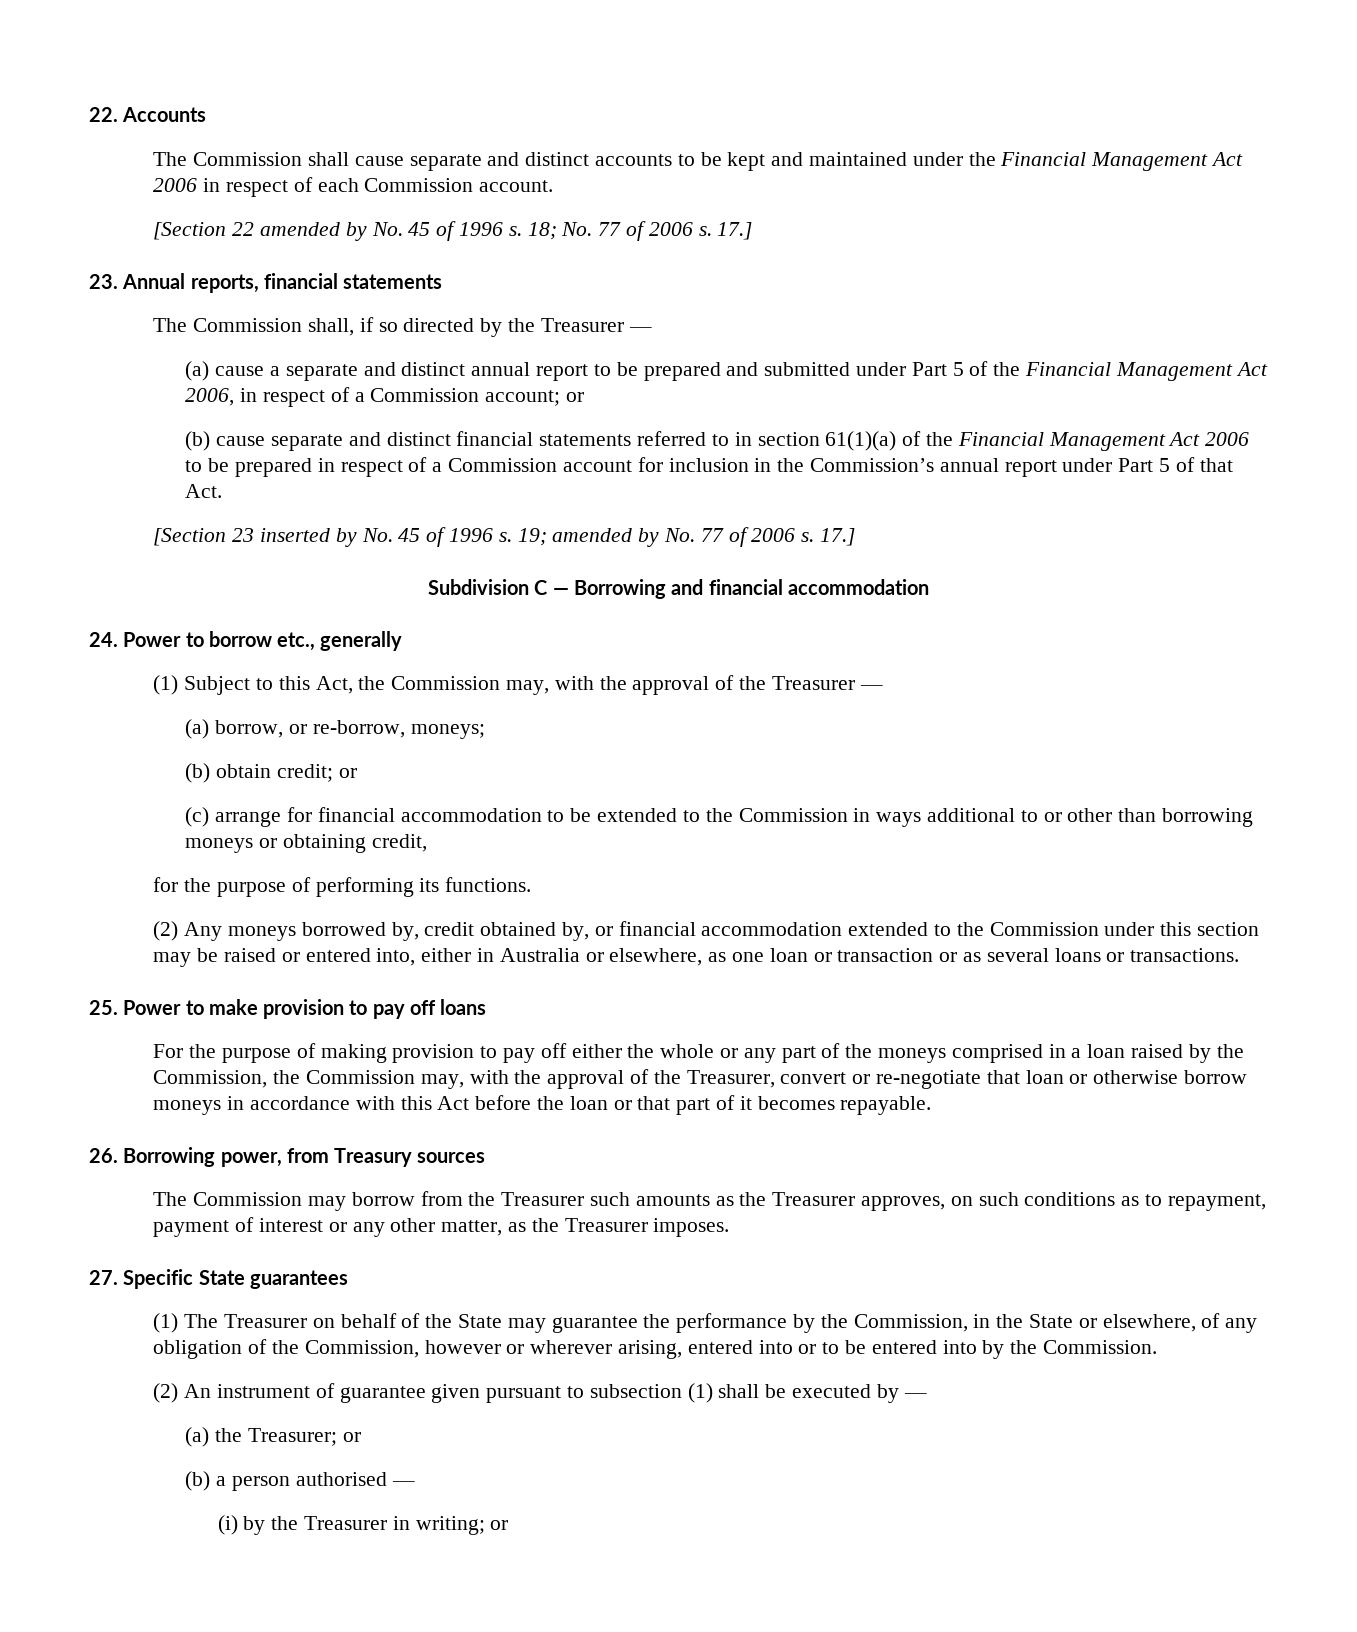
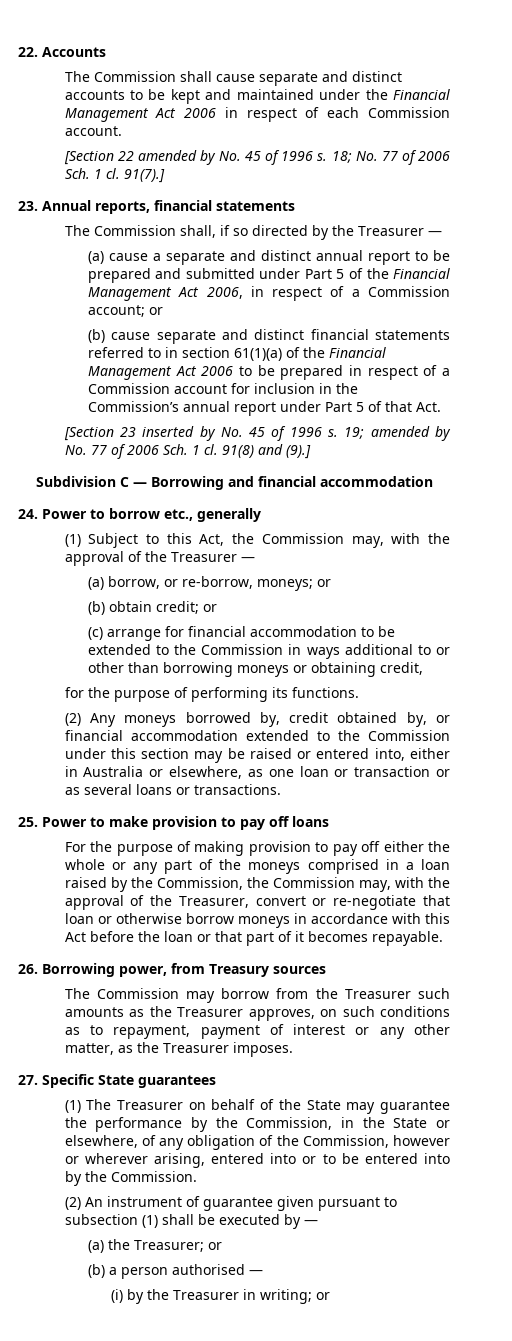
- 18; No. 77 of 2006 s. 17.]
+ 18; No. 77 of 2006 Sch. 1 cl. 91(7).]
- 19; amended by No. 77 of 2006 s. 17.]
+ 19; amended by No. 77 of 2006 Sch. 1 cl. 91(8) and (9).]
- (a) borrow, or re-borrow, moneys;
+ (a) borrow, or re-borrow, moneys; or

